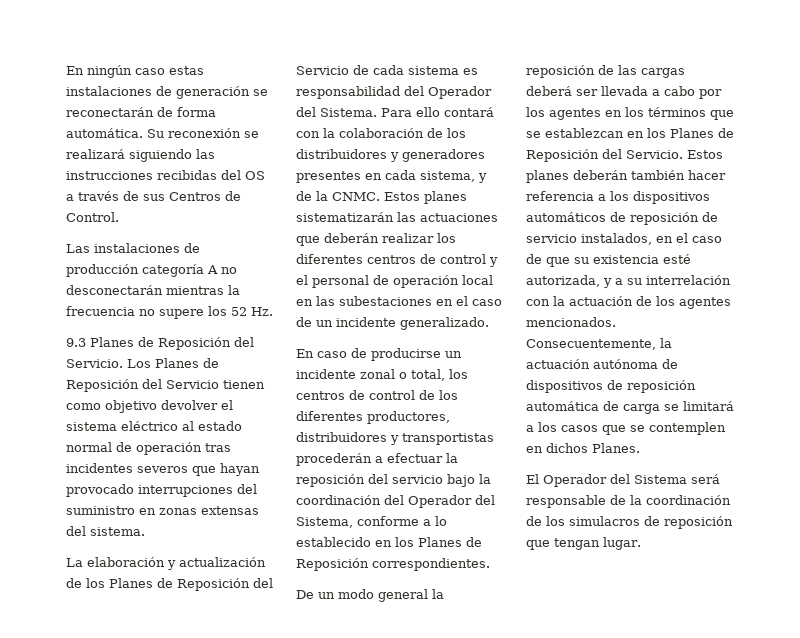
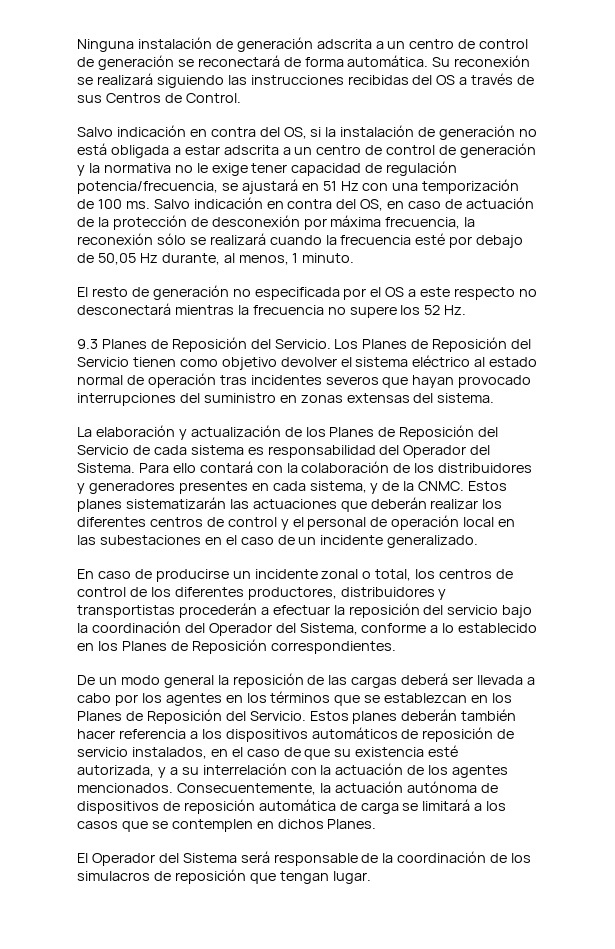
- En ningún caso estas instalaciones de generación se reconectarán de forma automática.
+ Ninguna instalación de generación adscrita a un centro de control de generación se reconectará de forma automática.
- Las instalaciones de producción categoría A no desconectarán mientras la frecuencia no supere los 52 Hz.
+ Salvo indicación en contra del OS, si la instalación de generación no está obligada a estar adscrita a un centro de control de generación y la normativa no le exige tener capacidad de regulación potencia/frecuencia, se ajustará en 51 Hz con una temporización de 100 ms. Salvo indicación en contra del OS, en caso de actuación de la protección de desconexión por máxima frecuencia, la reconexión sólo se realizará cuando la frecuencia esté por debajo de 50,05 Hz durante, al menos, 1 minuto.
+ El resto de generación no especificada por el OS a este respecto no desconectará mientras la frecuencia no supere los 52 Hz.

